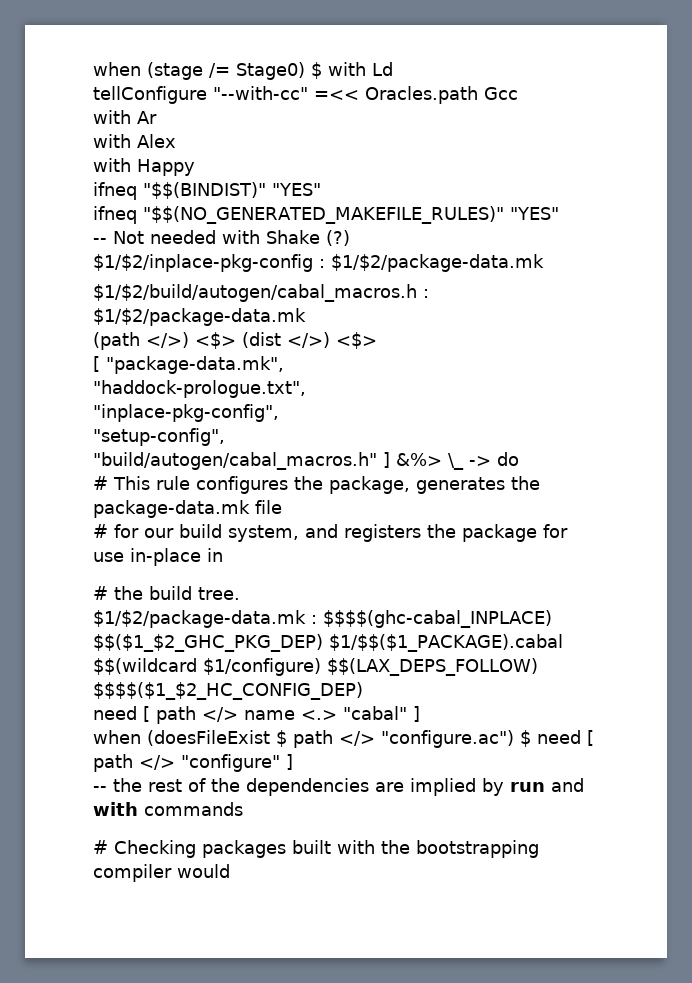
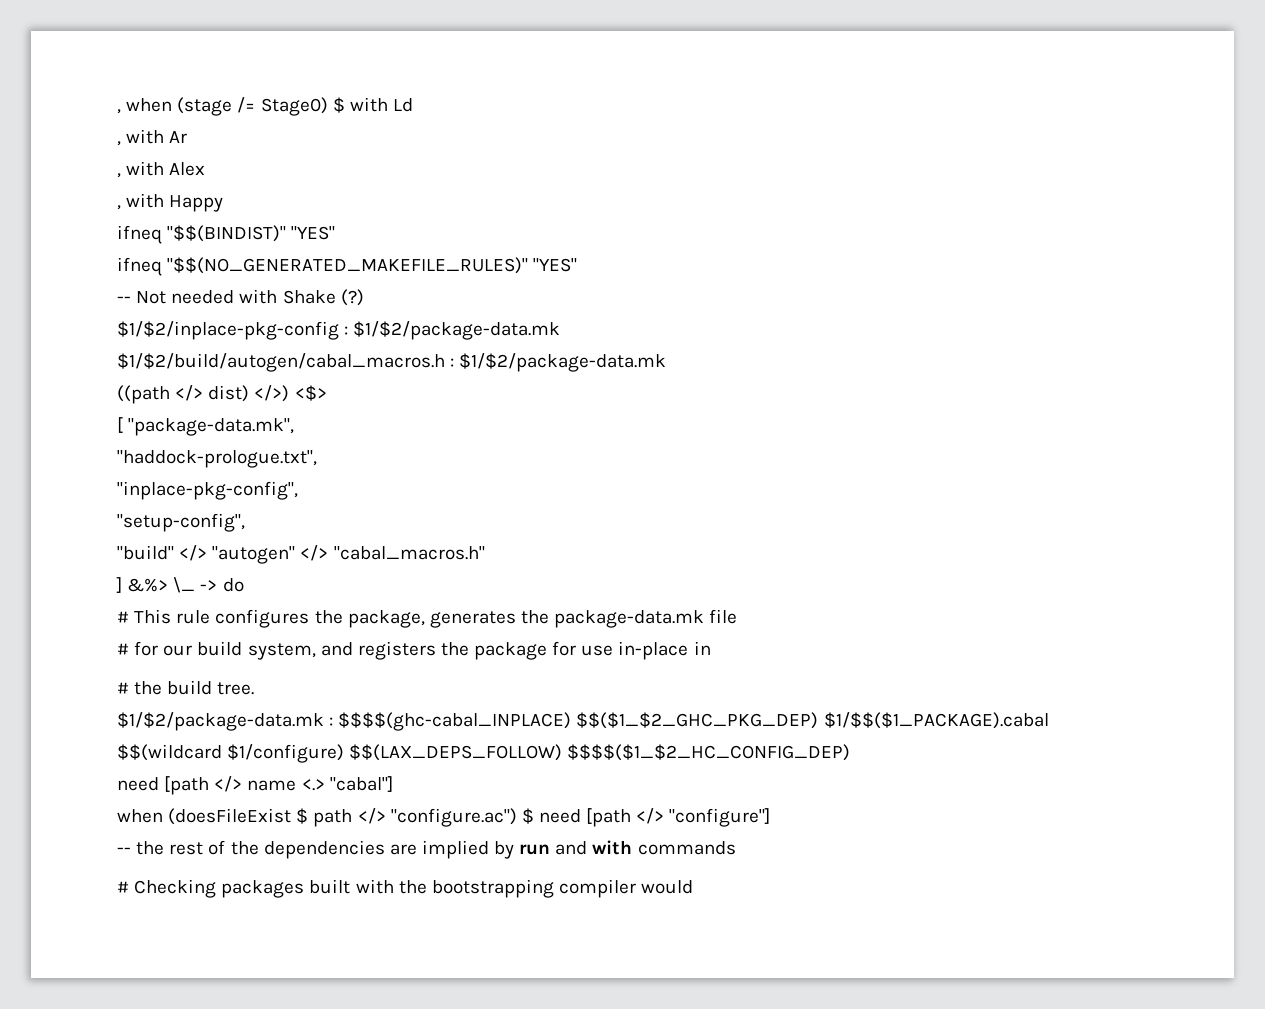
- when (stage /= Stage0) $ with Ld
+ , when (stage /= Stage0) $ with Ld
- tellConfigure "--with-cc" =<< Oracles.path Gcc
- with Ar
+ , with Ar
- with Alex
+ , with Alex
- with Happy
+ , with Happy
- (path </>) <$> (dist </>) <$>
+ ((path </> dist) </>) <$>
- "build/autogen/cabal_macros.h" ] &%> \_ -> do
+ "build" </> "autogen" </> "cabal_macros.h"
+ ] &%> \_ -> do
- need [ path </> name <.> "cabal" ]
+ need [path </> name <.> "cabal"]
- when (doesFileExist $ path </> "configure.ac") $ need [ path </> "configure" ]
+ when (doesFileExist $ path </> "configure.ac") $ need [path </> "configure"]

